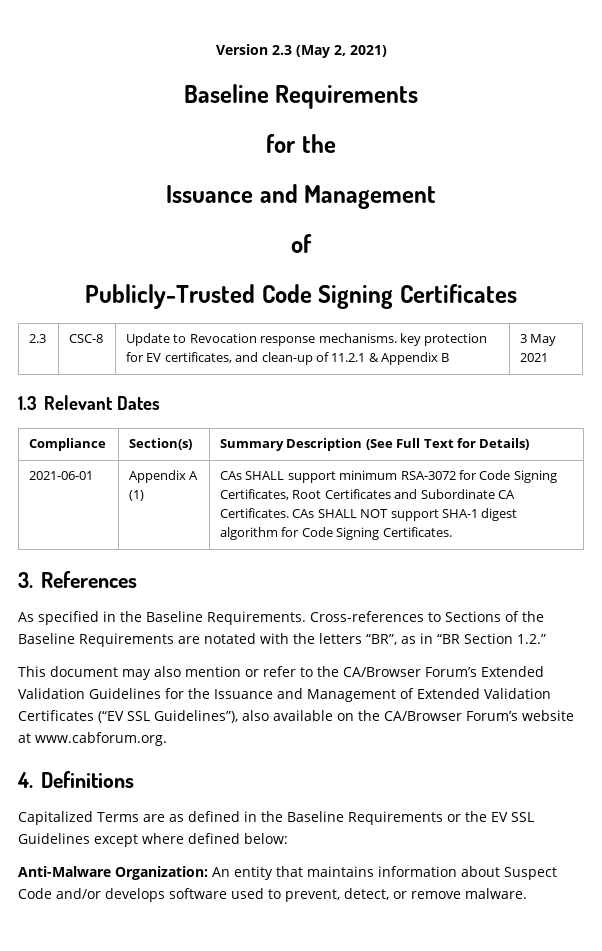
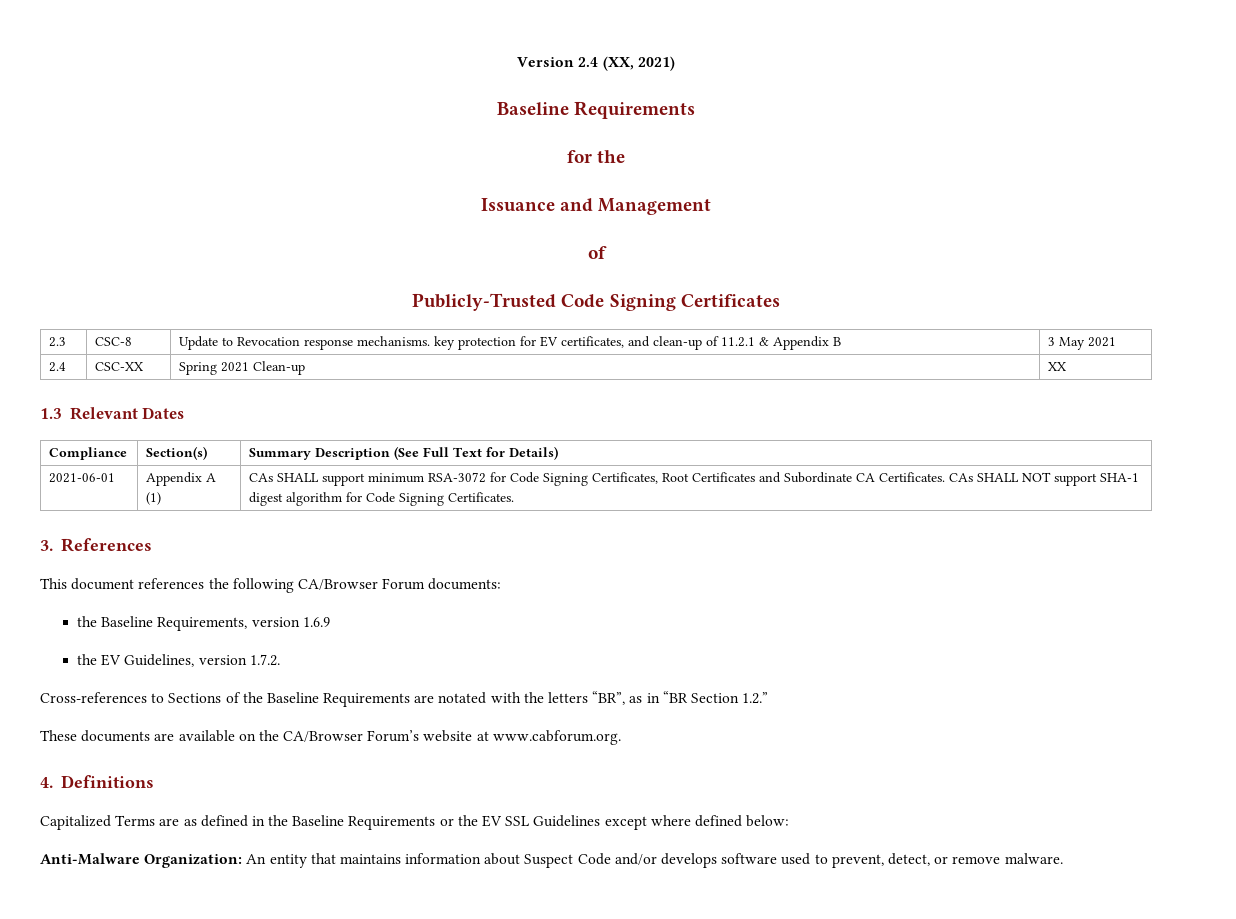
- Version 2.3 (May 2, 2021)
+ Version 2.4 (XX, 2021)
+ 2.4 | CSC-XX | Spring 2021 Clean-up | XX
- As specified in the Baseline Requirements. Cross-references to Sections of the Baseline Requirements are notated with the letters “BR”, as in “BR Section 1.2.”
+ This document references the following CA/Browser Forum documents:
+ the Baseline Requirements, version 1.6.9
+ the EV Guidelines, version 1.7.2.
+ Cross-references to Sections of the Baseline Requirements are notated with the letters “BR”, as in “BR Section 1.2.”
- This document may also mention or refer to the CA/Browser Forum’s Extended Validation Guidelines for the Issuance and Management of Extended Validation Certificates (“EV SSL Guidelines”), also available on the CA/Browser Forum’s website at www.cabforum.org.
+ These documents are available on the CA/Browser Forum’s website at www.cabforum.org.

